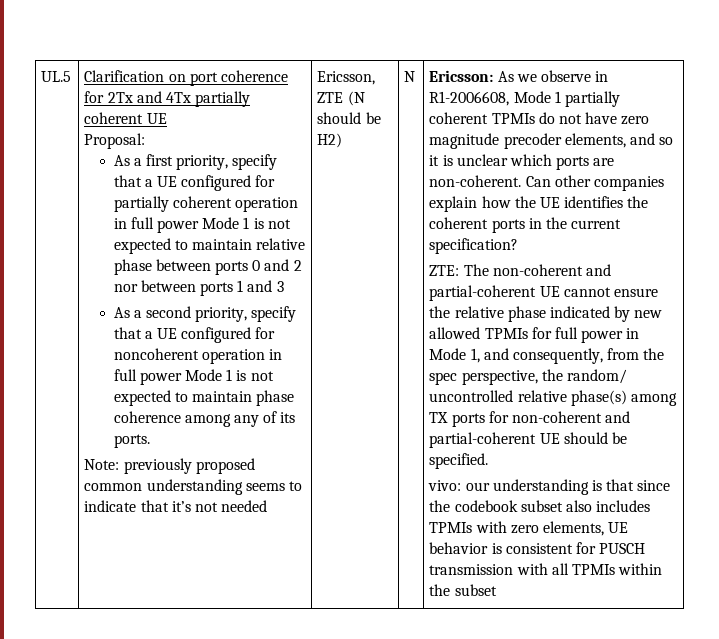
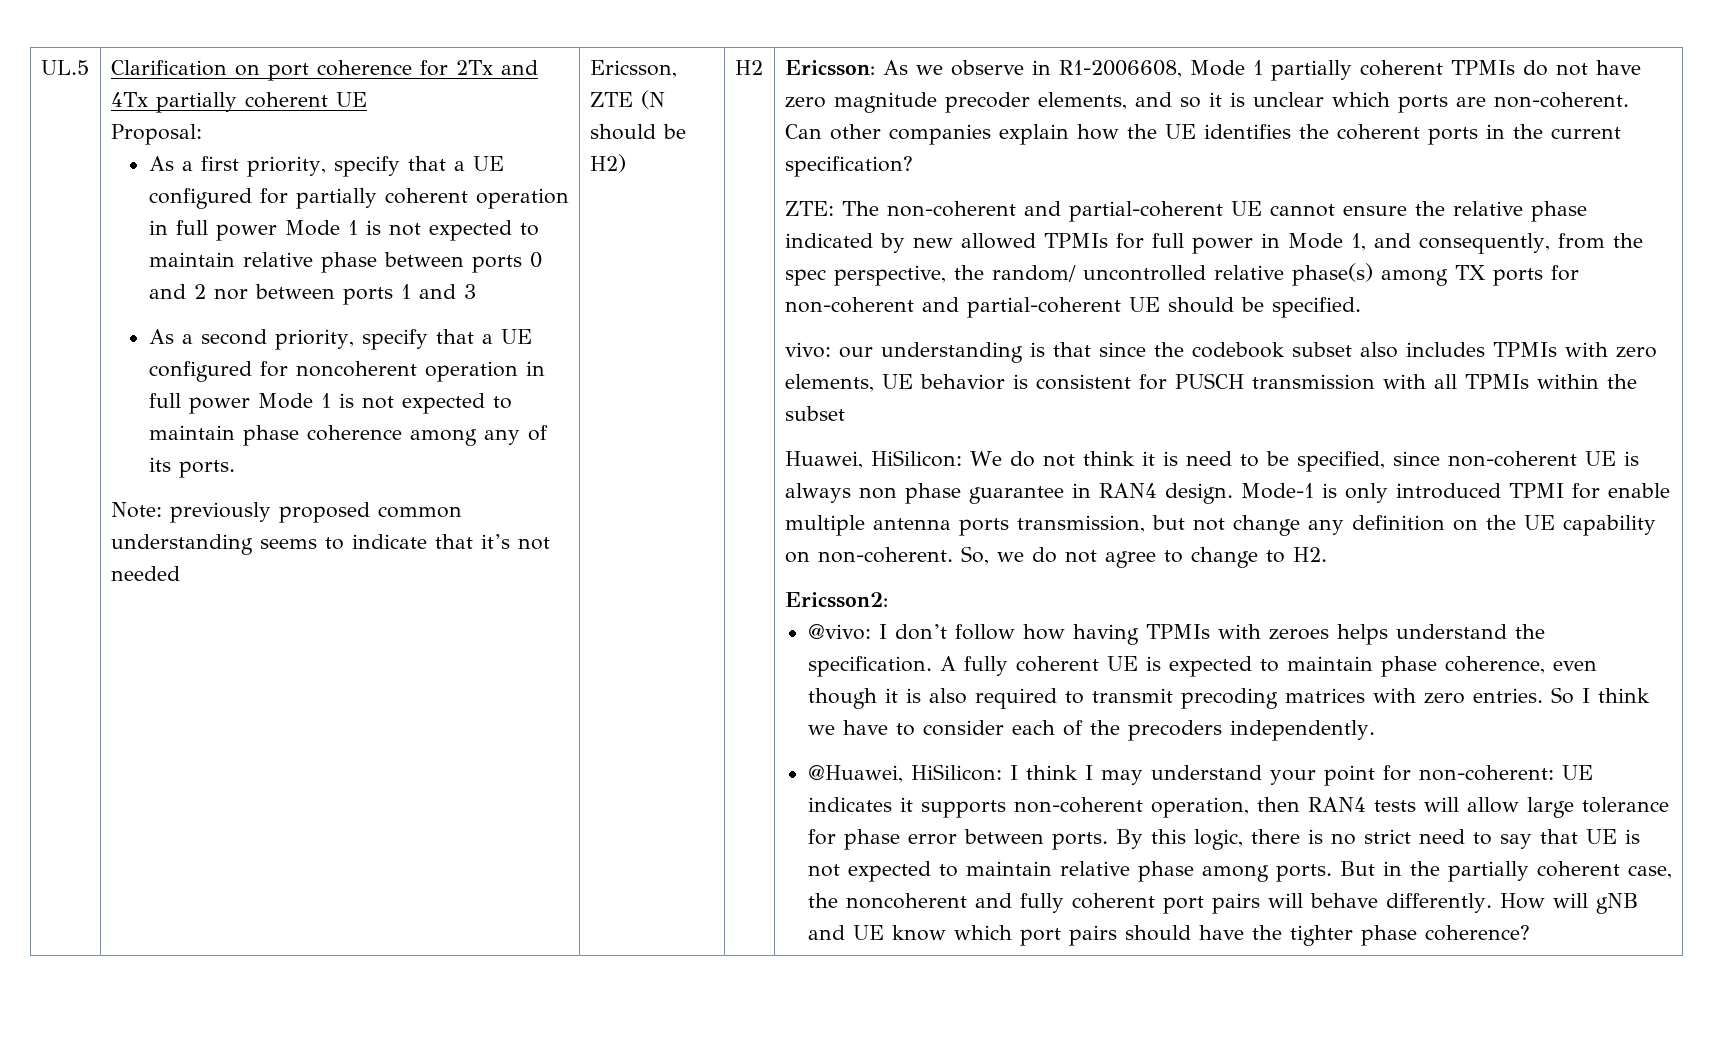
- N
+ H2
+ Huawei, HiSilicon: We do not think it is need to be specified, since non-coherent UE is always non phase guarantee in RAN4 design. Mode-1 is only introduced TPMI for enable multiple antenna ports transmission, but not change any definition on the UE capability on non-coherent. So, we do not agree to change to H2.
+ Ericsson2:
+ @vivo: I don’t follow how having TPMIs with zeroes helps understand the specification. A fully coherent UE is expected to maintain phase coherence, even though it is also required to transmit precoding matrices with zero entries. So I think we have to consider each of the precoders independently.
+ @Huawei, HiSilicon: I think I may understand your point for non-coherent: UE indicates it supports non-coherent operation, then RAN4 tests will allow large tolerance for phase error between ports. By this logic, there is no strict need to say that UE is not expected to maintain relative phase among ports. But in the partially coherent case, the noncoherent and fully coherent port pairs will behave differently. How will gNB and UE know which port pairs should have the tighter phase coherence?

